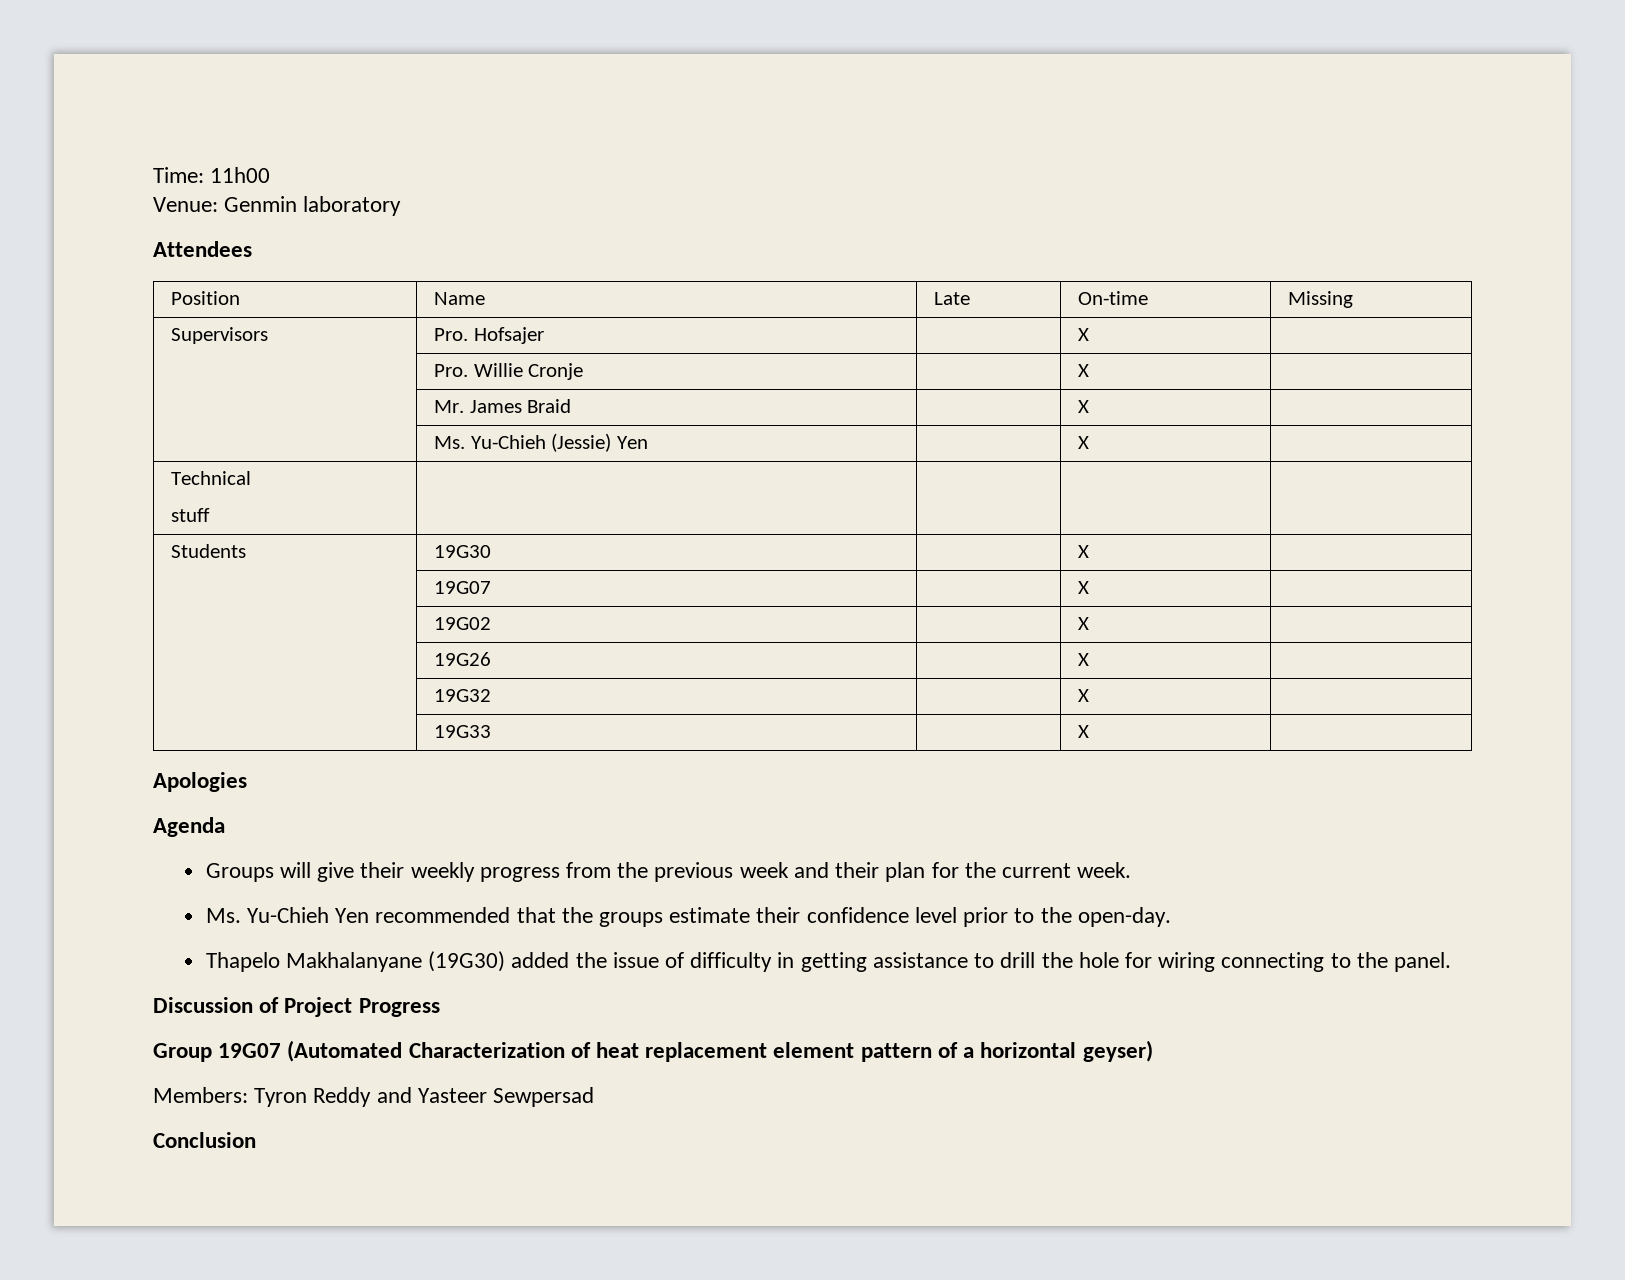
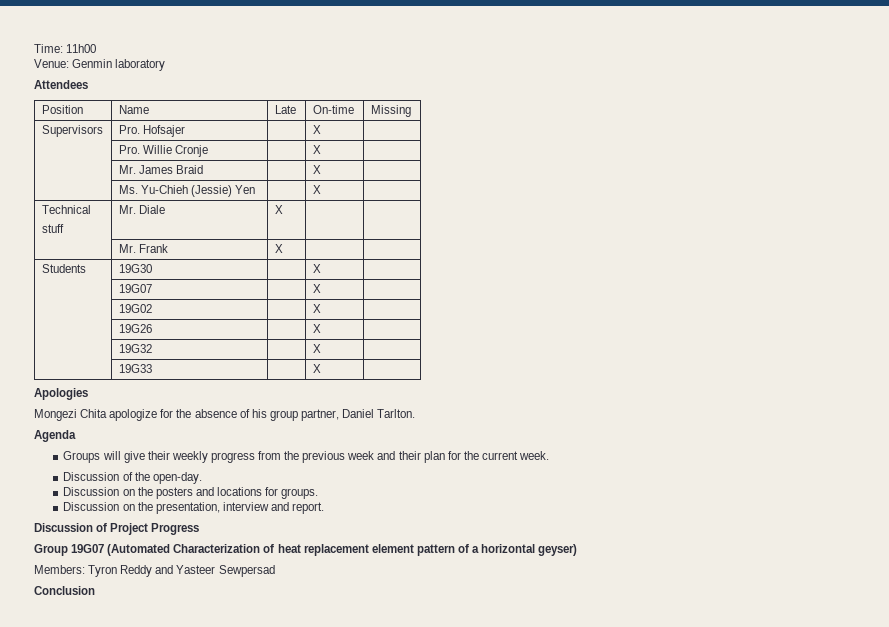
  Technical
- stuff | | | |
+ stuff | Mr. Diale | X | |
+ | Mr. Frank | X | |
+ Mongezi Chita apologize for the absence of his group partner, Daniel Tarlton.
- Ms. Yu-Chieh Yen recommended that the groups estimate their confidence level prior to the open-day.
- Thapelo Makhalanyane (19G30) added the issue of difficulty in getting assistance to drill the hole for wiring connecting to the panel.
+ Discussion of the open-day.
+ Discussion on the posters and locations for groups.
+ Discussion on the presentation, interview and report.

